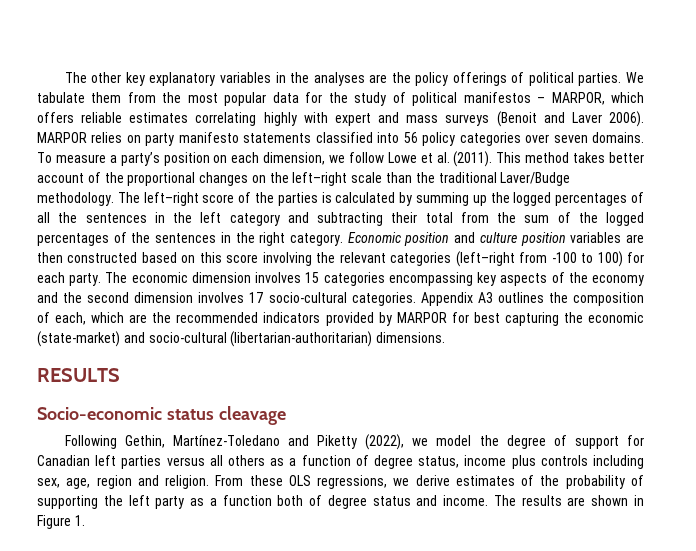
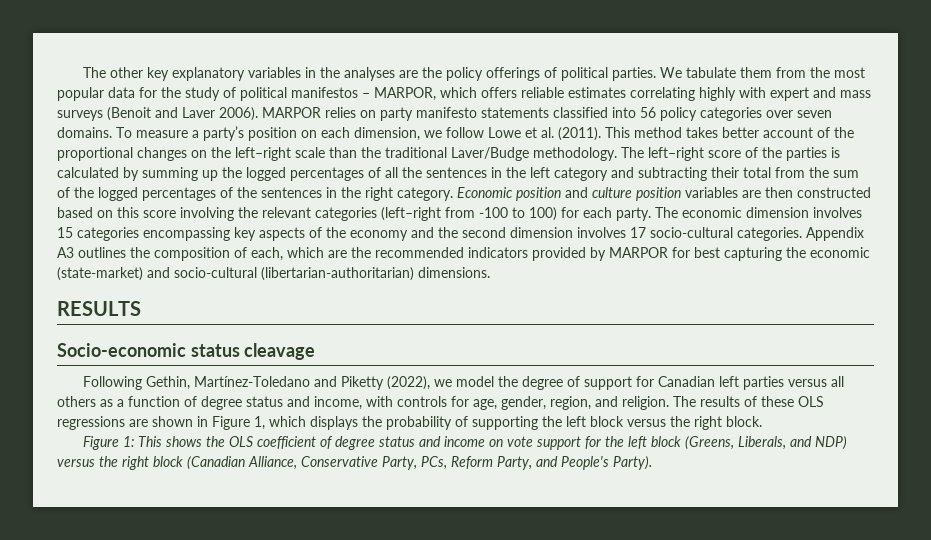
- Following Gethin, Martínez-Toledano and Piketty (2022), we model the degree of support for Canadian left parties versus all others as a function of degree status, income plus controls including sex, age, region and religion. From these OLS regressions, we derive estimates of the probability of supporting the left party as a function both of degree status and income. The results are shown in Figure 1.
+ Following Gethin, Martínez-Toledano and Piketty (2022), we model the degree of support for Canadian left parties versus all others as a function of degree status and income, with controls for age, gender, region, and religion. The results of these OLS regressions are shown in Figure 1, which displays the probability of supporting the left block versus the right block.
+ Figure 1: This shows the OLS coefficient of degree status and income on vote support for the left block (Greens, Liberals, and NDP) versus the right block (Canadian Alliance, Conservative Party, PCs, Reform Party, and People's Party).

